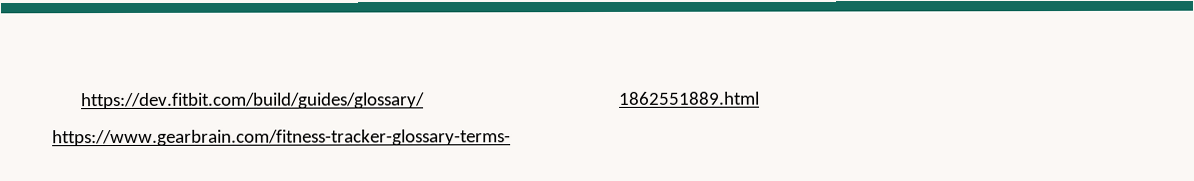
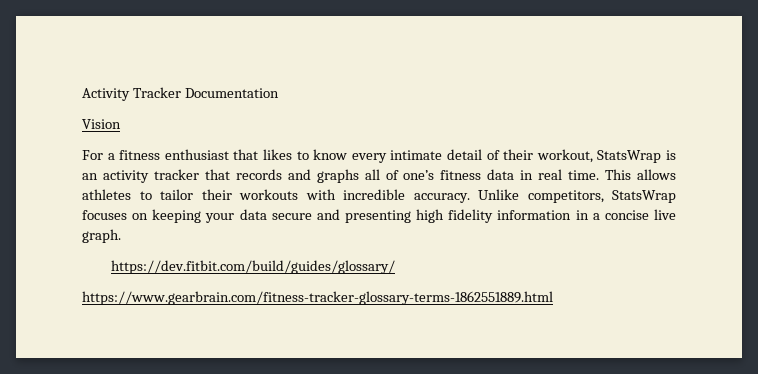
+ Activity Tracker Documentation
+ Vision
+ For a fitness enthusiast that likes to know every intimate detail of their workout, StatsWrap is an activity tracker that records and graphs all of one’s fitness data in real time. This allows athletes to tailor their workouts with incredible accuracy. Unlike competitors, StatsWrap focuses on keeping your data secure and presenting high fidelity information in a concise live graph.

